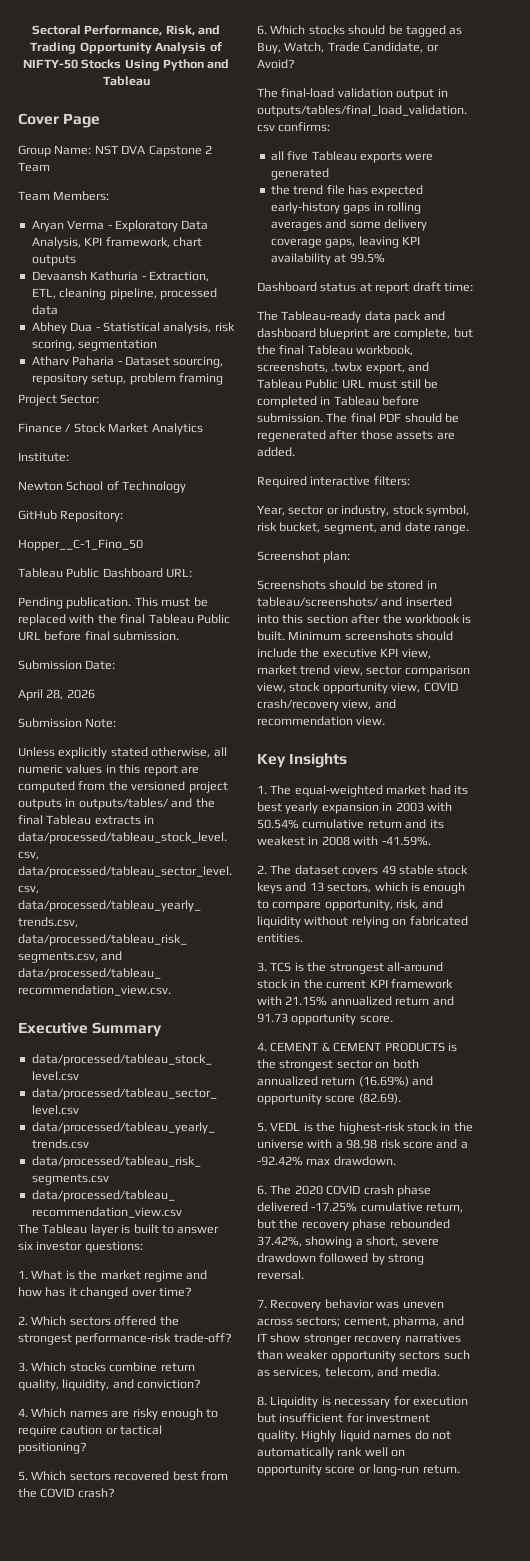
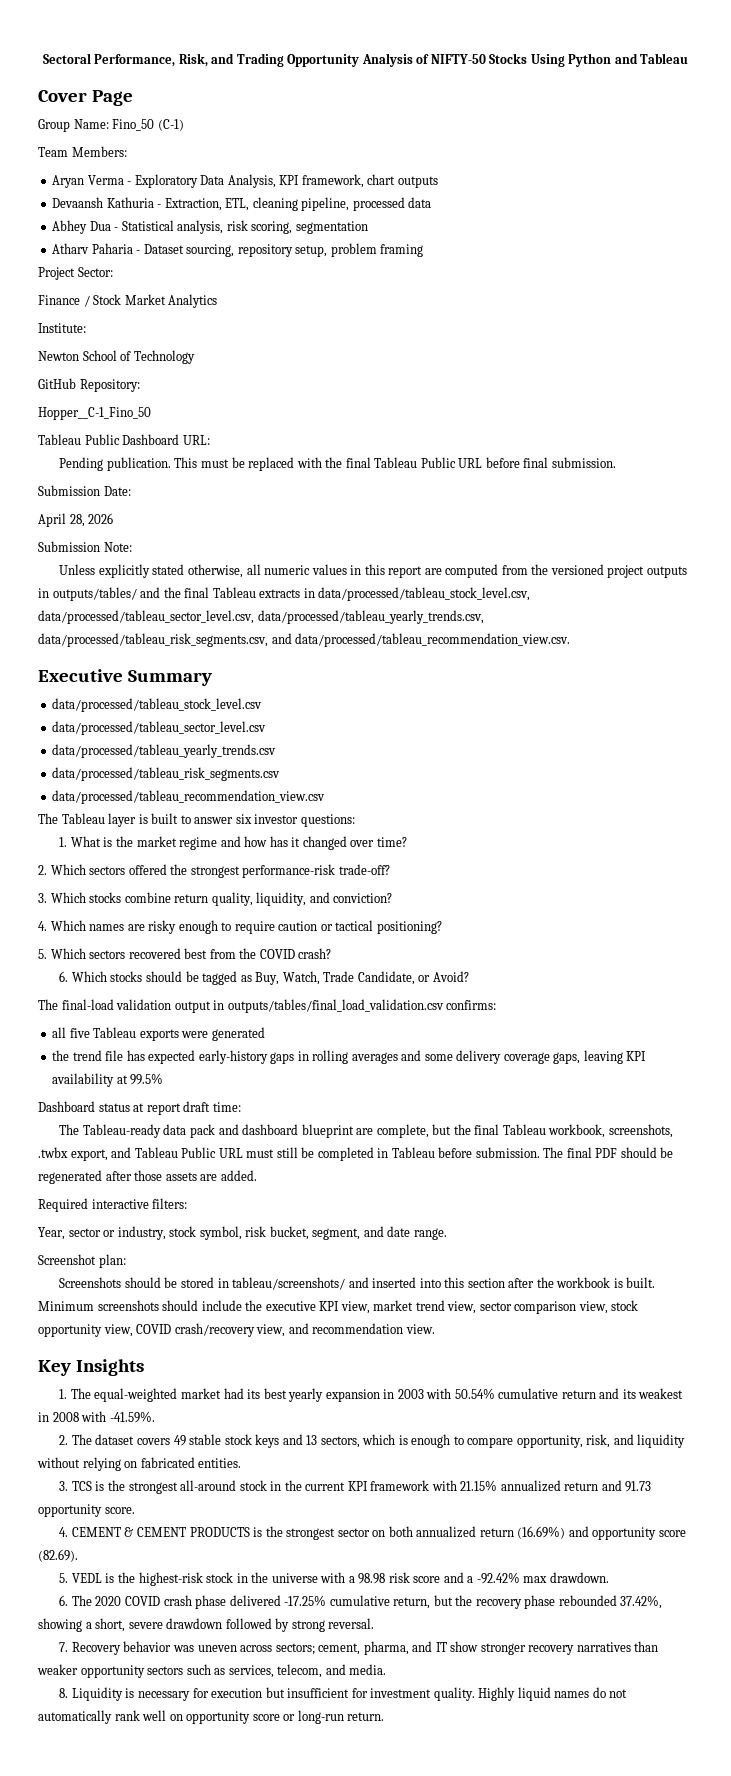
- Group Name: NST DVA Capstone 2 Team
+ Group Name: Fino_50 (C-1)

